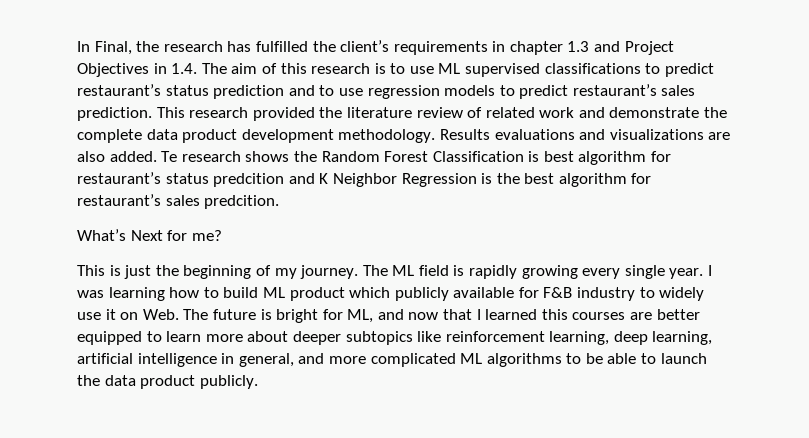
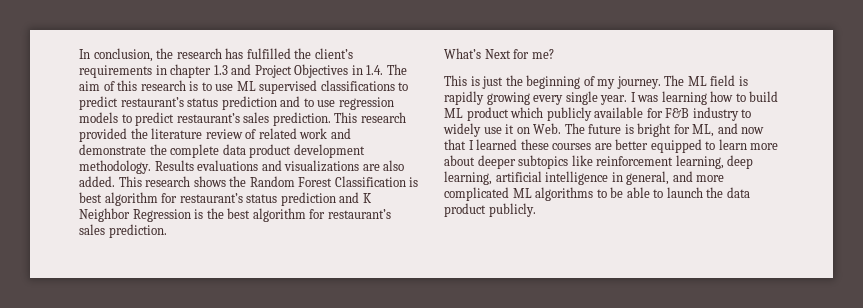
- In Final, the research has fulfilled the client’s requirements in chapter 1.3 and Project Objectives in 1.4. The aim of this research is to use ML supervised classifications to predict restaurant’s status prediction and to use regression models to predict restaurant’s sales prediction.
+ In conclusion, the research has fulfilled the client’s requirements in chapter 1.3 and Project Objectives in 1.4. The aim of this research is to use ML supervised classifications to predict restaurant’s status prediction and to use regression models to predict restaurant’s sales prediction.
- Te research shows the Random Forest Classification is best algorithm for restaurant’s status predcition and K Neighbor Regression is the best algorithm for restaurant’s sales predcition.
+ This research shows the Random Forest Classification is best algorithm for restaurant’s status prediction and K Neighbor Regression is the best algorithm for restaurant’s sales prediction.
- I was learning how to build ML product which publicly available for F&B industry to widely use it on Web. The future is bright for ML, and now that I learned this courses are better equipped to learn more about deeper subtopics like reinforcement learning, deep learning, artificial intelligence in general, and more complicated ML algorithms to be able to launch the data product publicly.
+ I was learning how to build ML product which publicly available for F&B industry to widely use it on Web. The future is bright for ML, and now that I learned these courses are better equipped to learn more about deeper subtopics like reinforcement learning, deep learning, artificial intelligence in general, and more complicated ML algorithms to be able to launch the data product publicly.

